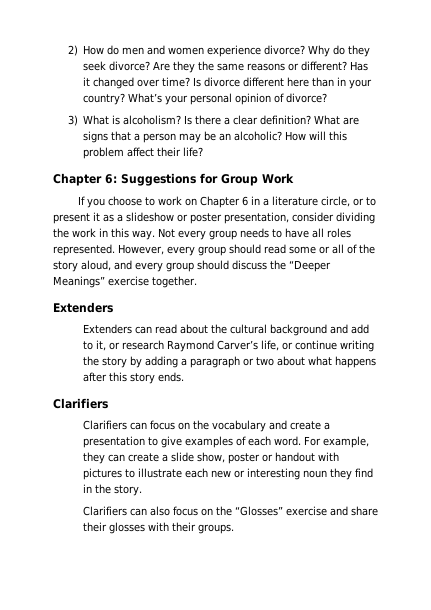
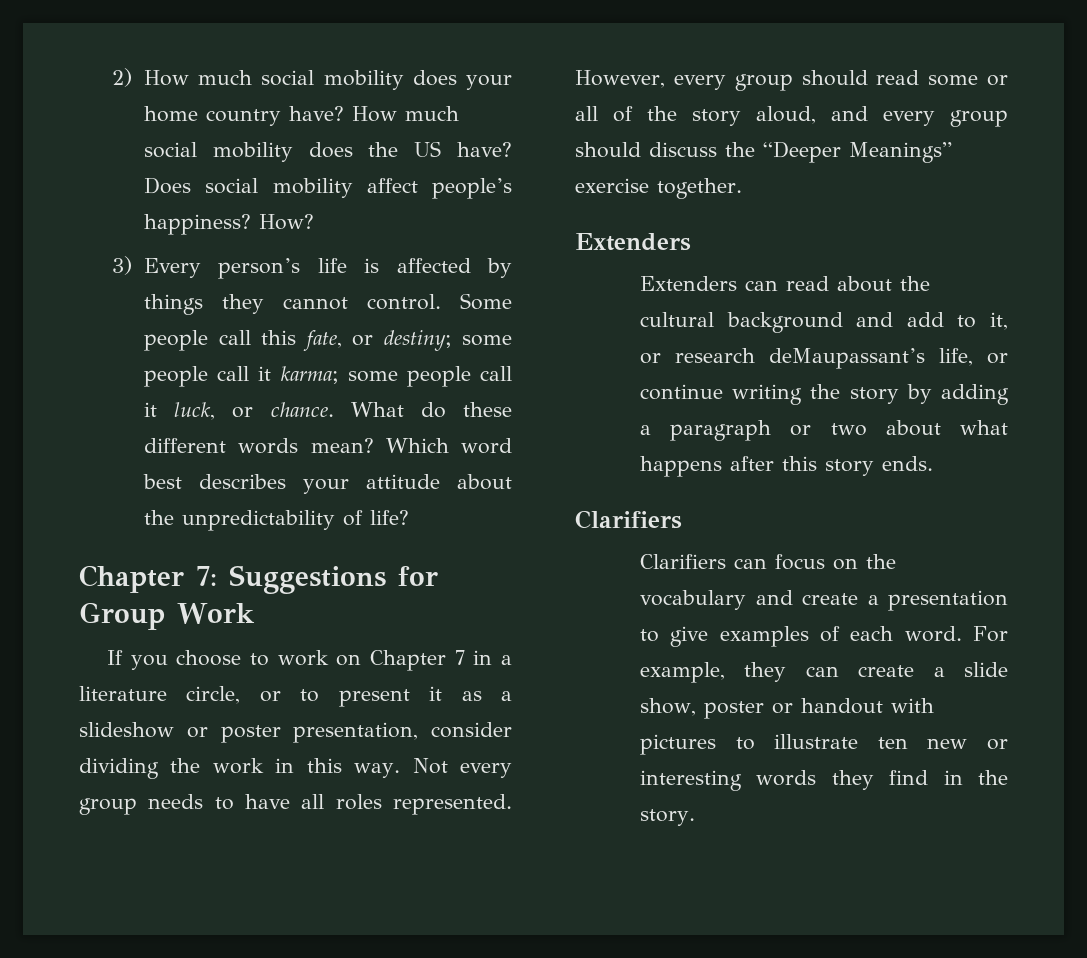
- 2) How do men and women experience divorce? Why do they seek divorce? Are they the same reasons or different? Has it changed over time? Is divorce different here than in your country? What’s your personal opinion of divorce?
- 3) What is alcoholism? Is there a clear definition? What are signs that a person may be an alcoholic? How will this problem affect their life?
+ 2) How much social mobility does your home country have? How much social mobility does the US have? Does social mobility affect people’s happiness? How?
+ 3) Every person’s life is affected by things they cannot control. Some people call this fate, or destiny; some people call it karma; some people call it luck, or chance. What do these different words mean? Which word best describes your attitude about the unpredictability of life?
- Chapter 6: Suggestions for Group Work
+ Chapter 7: Suggestions for Group Work
- If you choose to work on Chapter 6 in a literature circle, or to present it as a slideshow or poster presentation, consider dividing the work in this way.
+ If you choose to work on Chapter 7 in a literature circle, or to present it as a slideshow or poster presentation, consider dividing the work in this way.
- Extenders can read about the cultural background and add to it, or research Raymond Carver’s life, or continue writing the story by adding a paragraph or two about what happens after this story ends.
+ Extenders can read about the cultural background and add to it, or research deMaupassant’s life, or continue writing the story by adding a paragraph or two about what happens after this story ends.
- For example, they can create a slide show, poster or handout with pictures to illustrate each new or interesting noun they find in the story.
+ For example, they can create a slide show, poster or handout with pictures to illustrate ten new or interesting words they find in the story.
- Clarifiers can also focus on the “Glosses” exercise and share their glosses with their groups.

